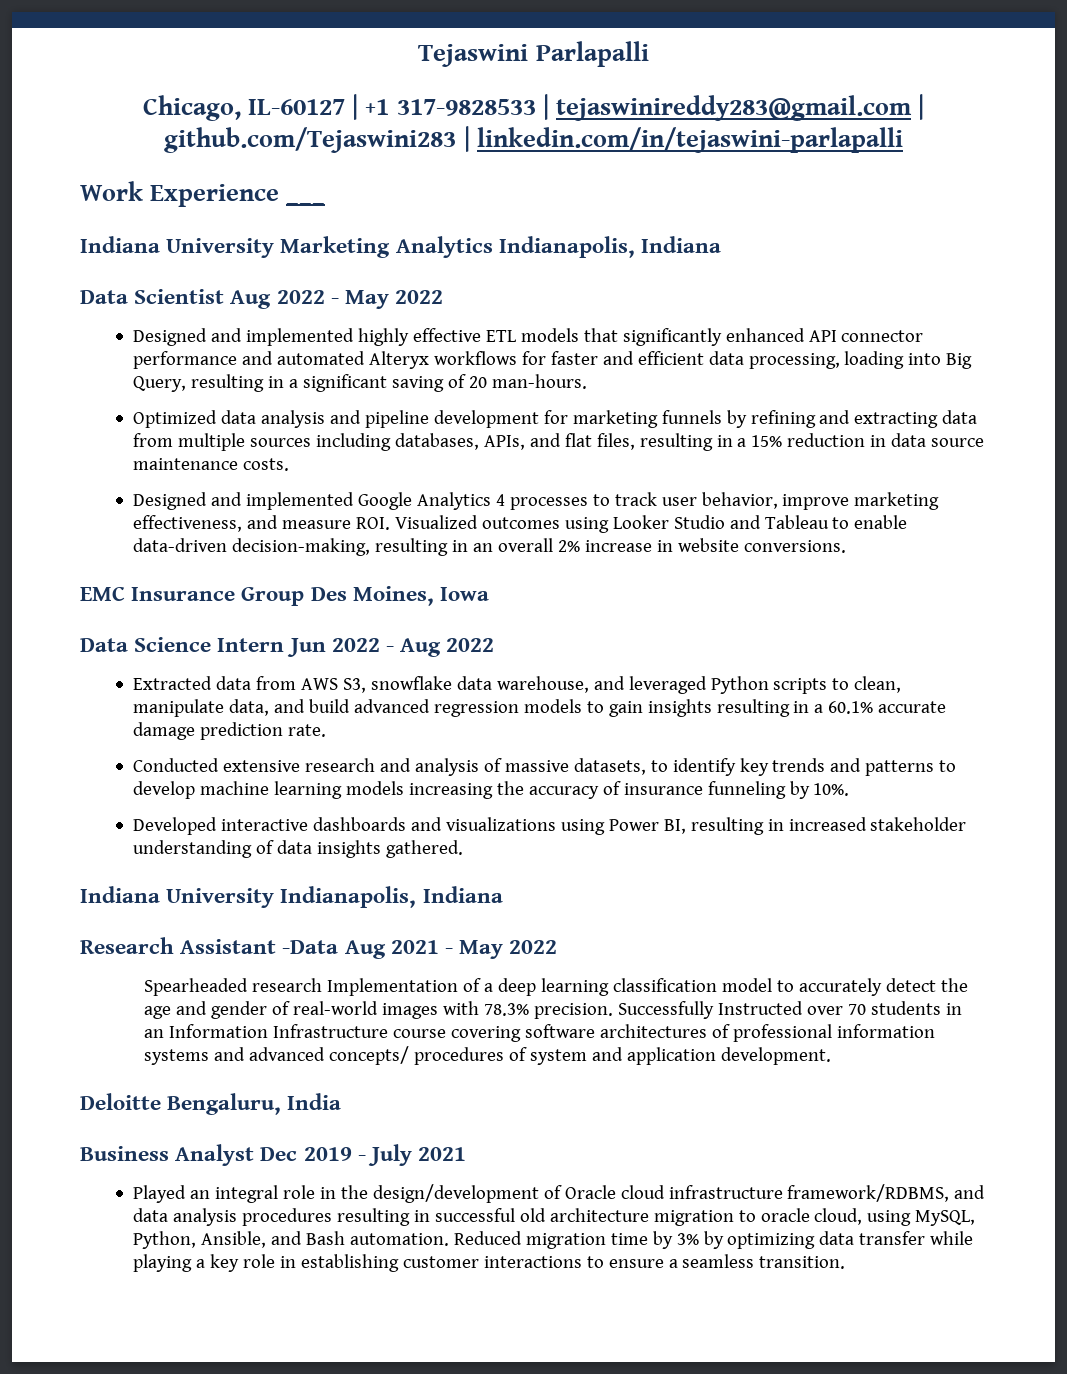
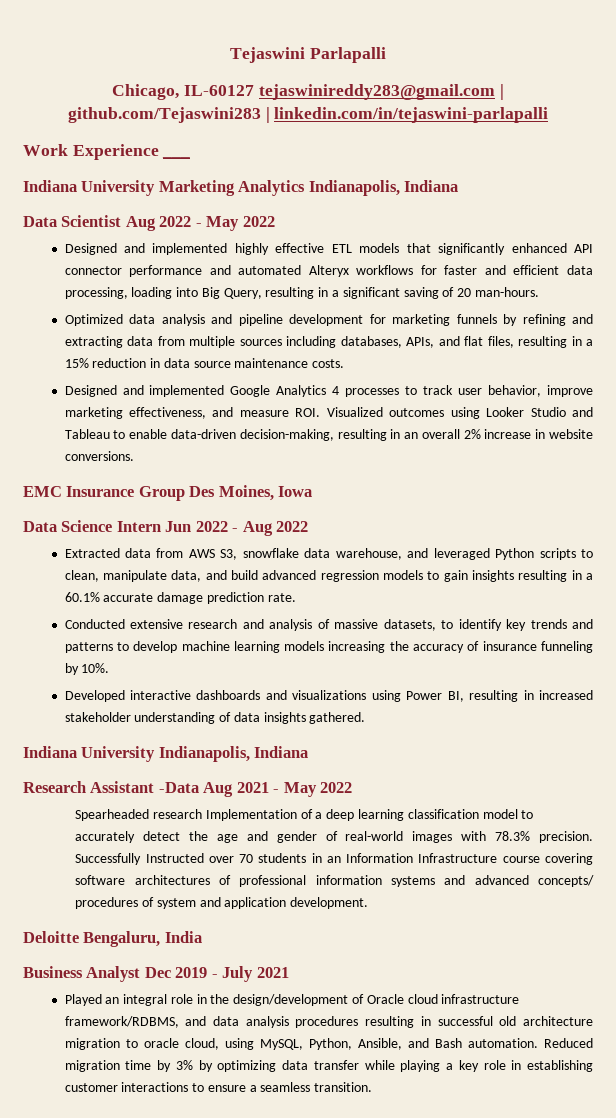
- Chicago, IL-60127 | +1 317-9828533 | tejaswinireddy283@gmail.com | github.com/Tejaswini283 | linkedin.com/in/tejaswini-parlapalli
+ Chicago, IL-60127 tejaswinireddy283@gmail.com | github.com/Tejaswini283 | linkedin.com/in/tejaswini-parlapalli

